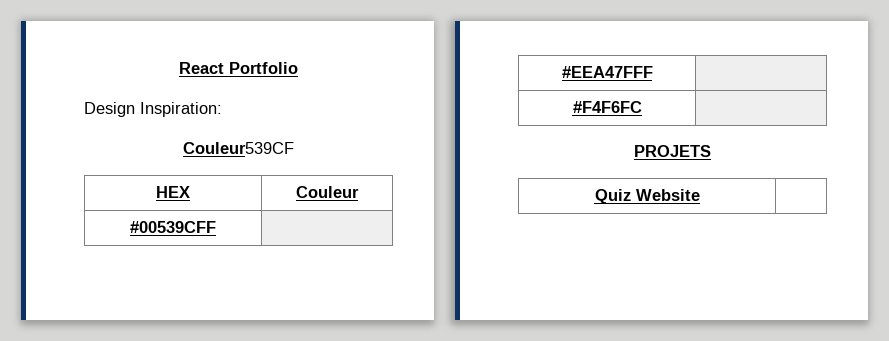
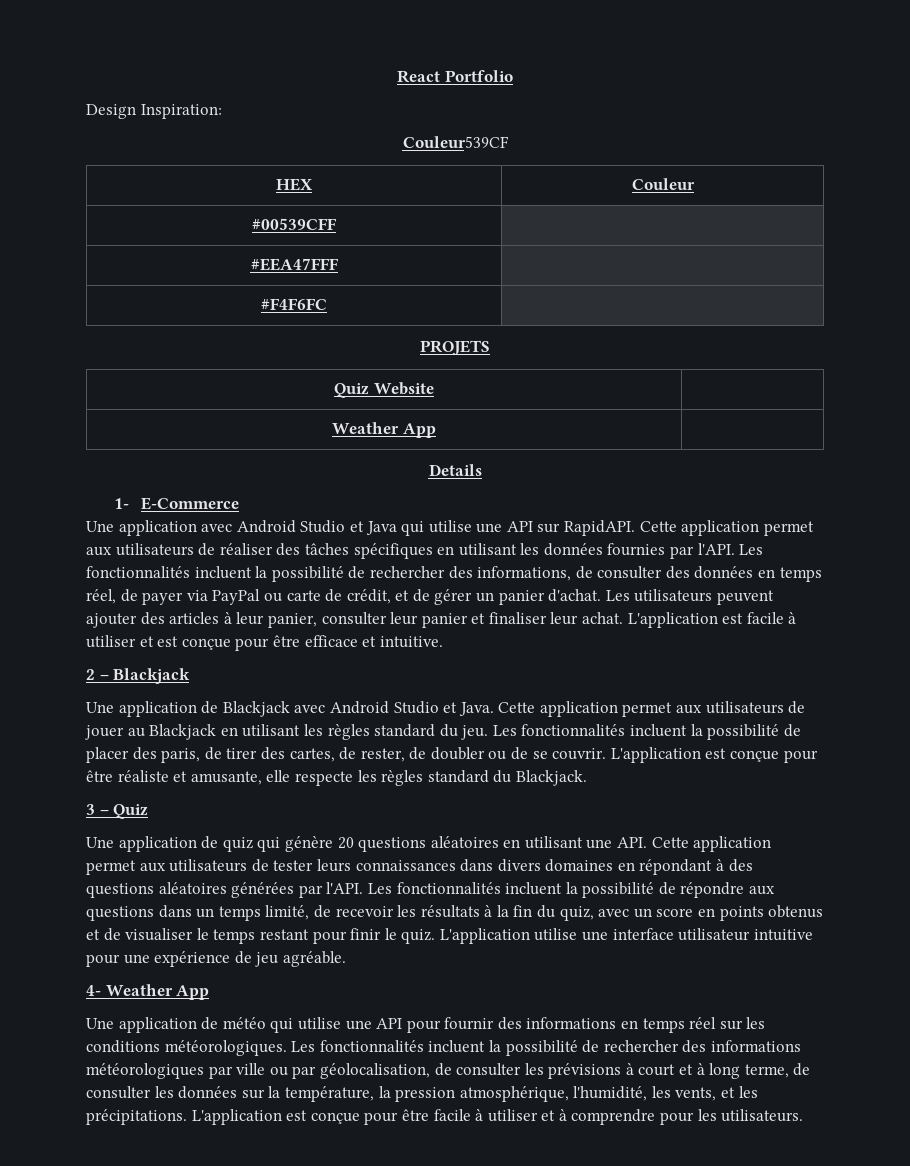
+ Weather App |
+ Details
+ 1- E-Commerce
+ Une application avec Android Studio et Java qui utilise une API sur RapidAPI. Cette application permet aux utilisateurs de réaliser des tâches spécifiques en utilisant les données fournies par l'API. Les fonctionnalités incluent la possibilité de rechercher des informations, de consulter des données en temps réel, de payer via PayPal ou carte de crédit, et de gérer un panier d'achat. Les utilisateurs peuvent ajouter des articles à leur panier, consulter leur panier et finaliser leur achat. L'application est facile à utiliser et est conçue pour être efficace et intuitive.
+ 2 – Blackjack
+ Une application de Blackjack avec Android Studio et Java. Cette application permet aux utilisateurs de jouer au Blackjack en utilisant les règles standard du jeu. Les fonctionnalités incluent la possibilité de placer des paris, de tirer des cartes, de rester, de doubler ou de se couvrir. L'application est conçue pour être réaliste et amusante, elle respecte les règles standard du Blackjack.
+ 3 – Quiz
+ Une application de quiz qui génère 20 questions aléatoires en utilisant une API. Cette application permet aux utilisateurs de tester leurs connaissances dans divers domaines en répondant à des questions aléatoires générées par l'API. Les fonctionnalités incluent la possibilité de répondre aux questions dans un temps limité, de recevoir les résultats à la fin du quiz, avec un score en points obtenus et de visualiser le temps restant pour finir le quiz. L'application utilise une interface utilisateur intuitive pour une expérience de jeu agréable.
+ 4- Weather App
+ Une application de météo qui utilise une API pour fournir des informations en temps réel sur les conditions météorologiques. Les fonctionnalités incluent la possibilité de rechercher des informations météorologiques par ville ou par géolocalisation, de consulter les prévisions à court et à long terme, de consulter les données sur la température, la pression atmosphérique, l'humidité, les vents, et les précipitations. L'application est conçue pour être facile à utiliser et à comprendre pour les utilisateurs.

